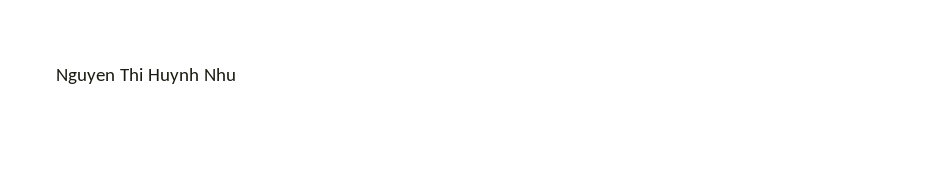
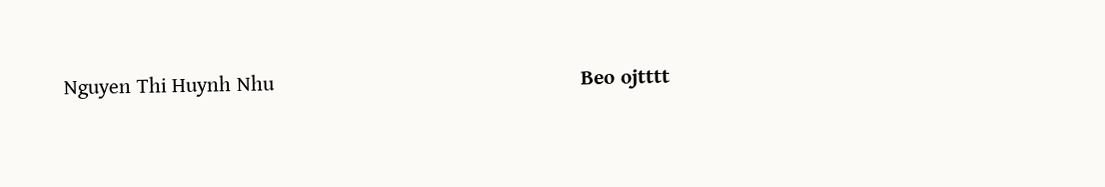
+ Beo ojtttt

